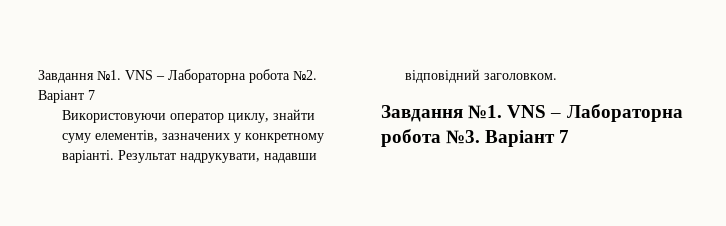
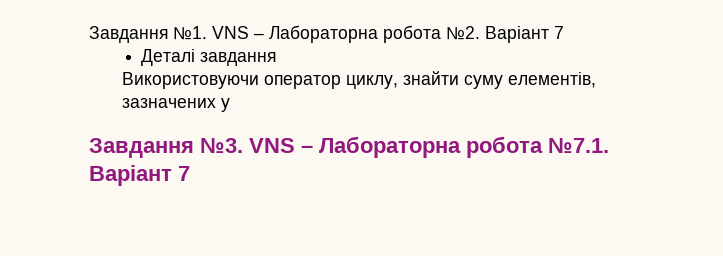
+ Деталі завдання
- Використовуючи оператор циклу, знайти суму елементів, зазначених у конкретному варіанті. Результат надрукувати, надавши відповідний заголовком.
- Завдання №1. VNS – Лабораторна робота №3. Варіант 7
+ Використовуючи оператор циклу, знайти суму елементів, зазначених у
+ Завдання №3. VNS – Лабораторна робота №7.1. Варіант 7

